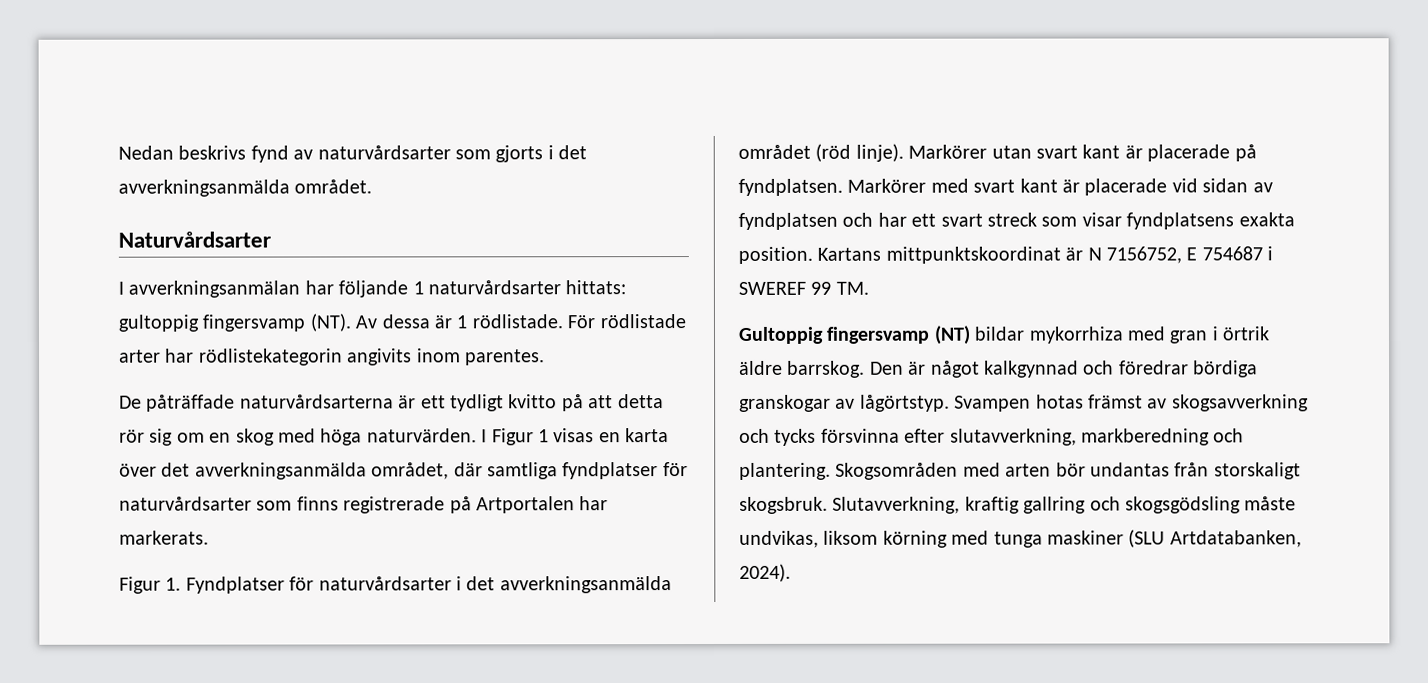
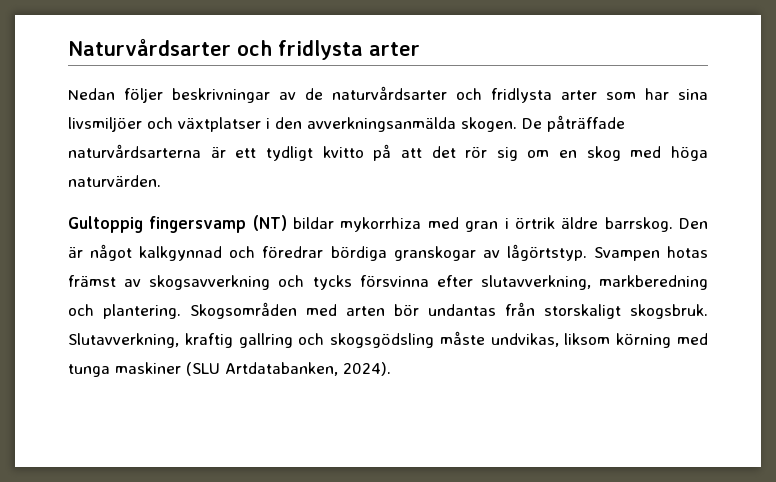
- Nedan beskrivs fynd av naturvårdsarter som gjorts i det avverkningsanmälda området.
- Naturvårdsarter
- I avverkningsanmälan har följande 1 naturvårdsarter hittats: gultoppig fingersvamp (NT). Av dessa är 1 rödlistade. För rödlistade arter har rödlistekategorin angivits inom parentes.
- De påträffade naturvårdsarterna är ett tydligt kvitto på att detta rör sig om en skog med höga naturvärden. I Figur 1 visas en karta över det avverkningsanmälda området, där samtliga fyndplatser för naturvårdsarter som finns registrerade på Artportalen har markerats.
- Figur 1. Fyndplatser för naturvårdsarter i det avverkningsanmälda området (röd linje). Markörer utan svart kant är placerade på fyndplatsen. Markörer med svart kant är placerade vid sidan av fyndplatsen och har ett svart streck som visar fyndplatsens exakta position. Kartans mittpunktskoordinat är N 7156752, E 754687 i SWEREF 99 TM.
+ Naturvårdsarter och fridlysta arter
+ Nedan följer beskrivningar av de naturvårdsarter och fridlysta arter som har sina livsmiljöer och växtplatser i den avverkningsanmälda skogen. De påträffade naturvårdsarterna är ett tydligt kvitto på att det rör sig om en skog med höga naturvärden.

